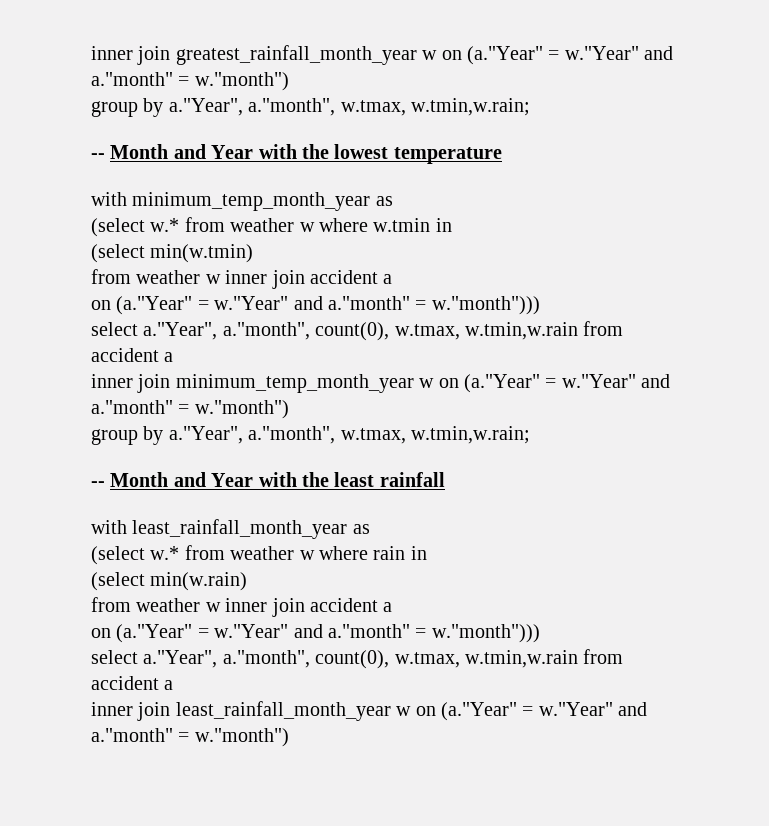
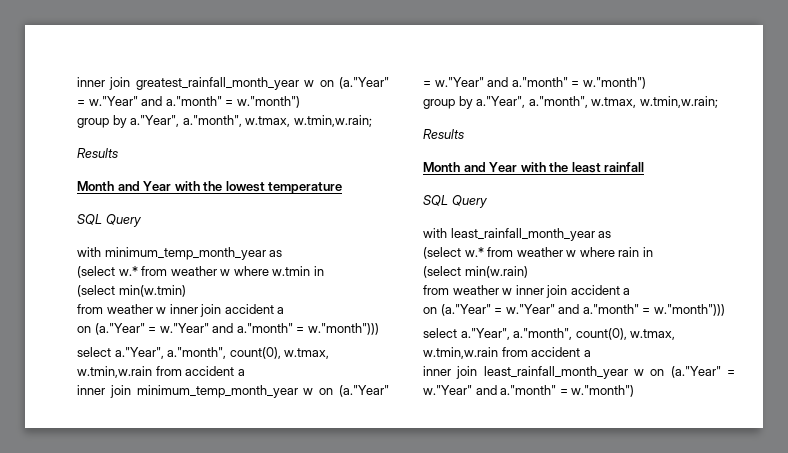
  inner join greatest_rainfall_month_year w on (a."Year" = w."Year" and a."month" = w."month")
  group by a."Year", a."month", w.tmax, w.tmin,w.rain;
- -- Month and Year with the lowest temperature
+ Results
+ Month and Year with the lowest temperature
+ SQL Query
  inner join minimum_temp_month_year w on (a."Year" = w."Year" and a."month" = w."month")
  group by a."Year", a."month", w.tmax, w.tmin,w.rain;
- -- Month and Year with the least rainfall
+ Results
+ Month and Year with the least rainfall
+ SQL Query

